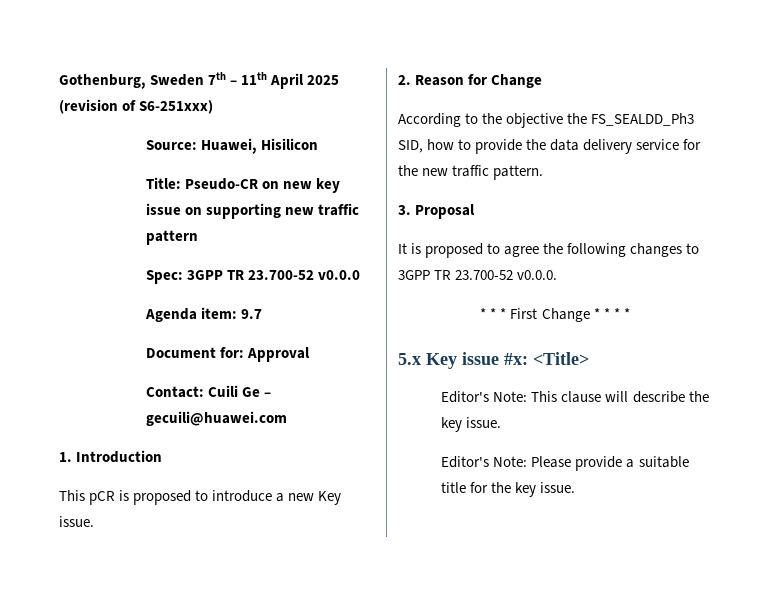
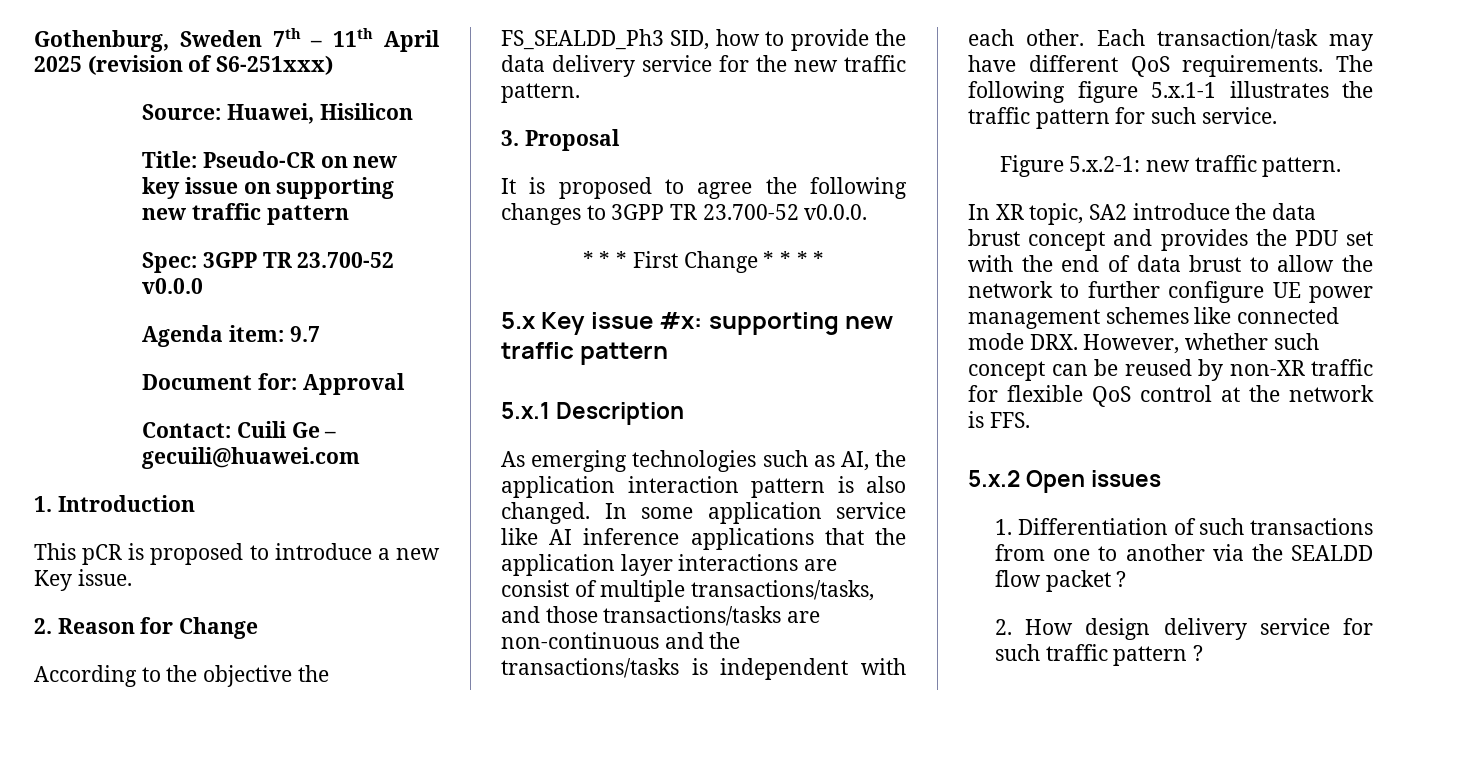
- 5.x Key issue #x: <Title>
- Editor's Note: This clause will describe the key issue.
- Editor's Note: Please provide a suitable title for the key issue.
+ 5.x Key issue #x: supporting new traffic pattern
+ 5.x.1 Description
+ As emerging technologies such as AI, the application interaction pattern is also changed. In some application service like AI inference applications that the application layer interactions are consist of multiple transactions/tasks, and those transactions/tasks are non-continuous and the transactions/tasks is independent with each other. Each transaction/task may have different QoS requirements. The following figure 5.x.1-1 illustrates the traffic pattern for such service.
+ Figure 5.x.2-1: new traffic pattern.
+ In XR topic, SA2 introduce the data brust concept and provides the PDU set with the end of data brust to allow the network to further configure UE power management schemes like connected mode DRX. However, whether such concept can be reused by non-XR traffic for flexible QoS control at the network is FFS.
+ 5.x.2 Open issues
+ 1. Differentiation of such transactions from one to another via the SEALDD flow packet ?
+ 2. How design delivery service for such traffic pattern ?

